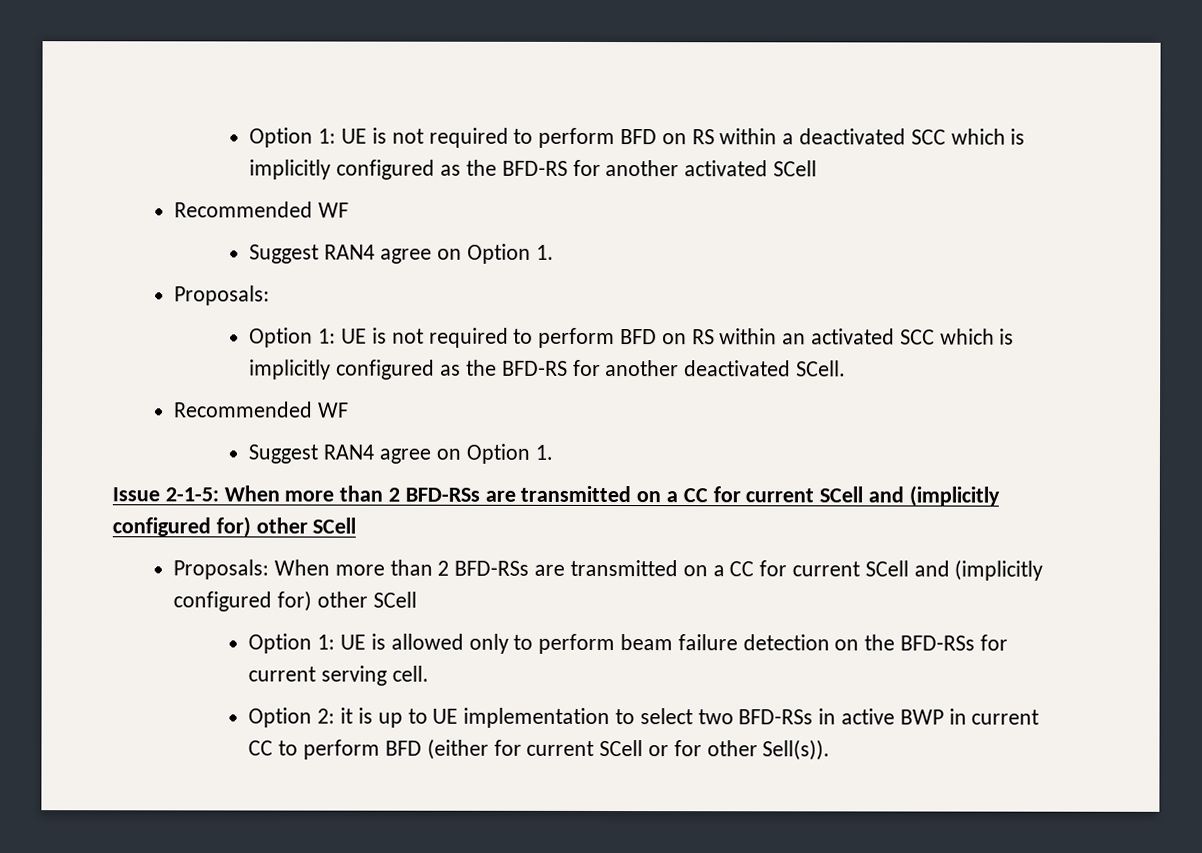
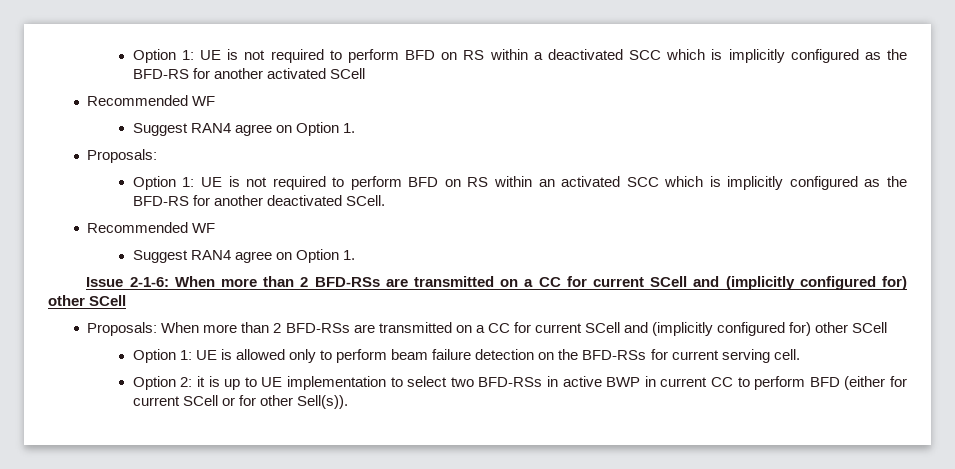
- Issue 2-1-5: When more than 2 BFD-RSs are transmitted on a CC for current SCell and (implicitly configured for) other SCell
+ Issue 2-1-6: When more than 2 BFD-RSs are transmitted on a CC for current SCell and (implicitly configured for) other SCell

